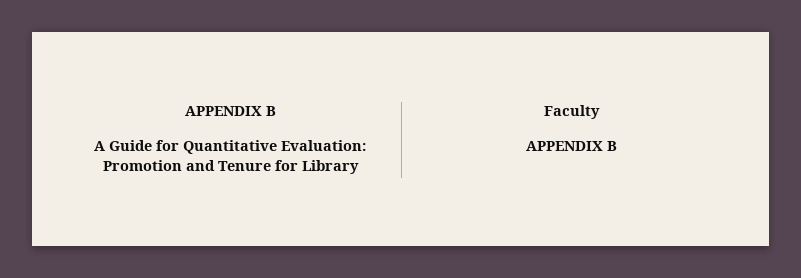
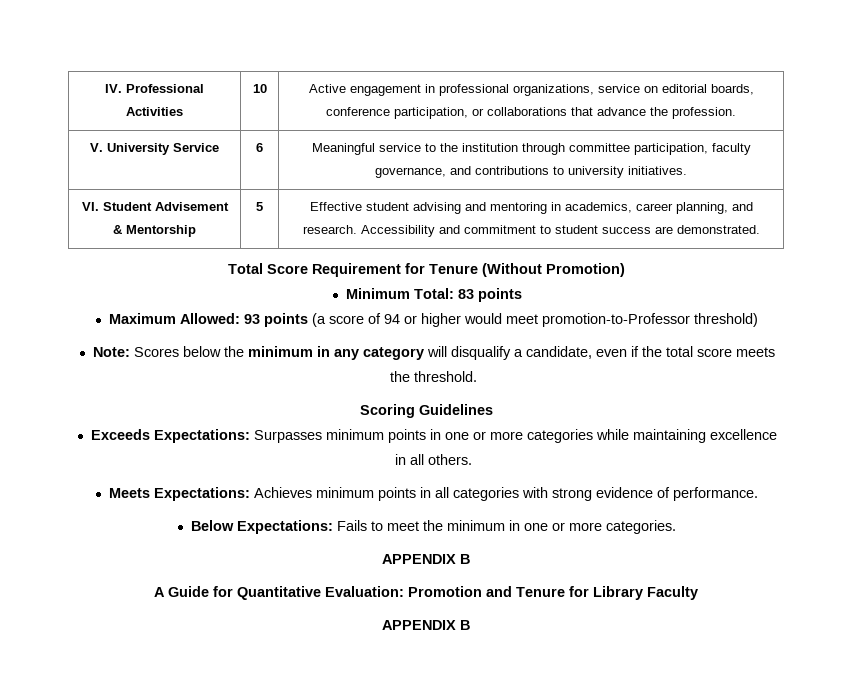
+ IV. Professional Activities | 10 | Active engagement in professional organizations, service on editorial boards, conference participation, or collaborations that advance the profession.
+ V. University Service | 6 | Meaningful service to the institution through committee participation, faculty governance, and contributions to university initiatives.
+ VI. Student Advisement & Mentorship | 5 | Effective student advising and mentoring in academics, career planning, and research. Accessibility and commitment to student success are demonstrated.
+ Total Score Requirement for Tenure (Without Promotion)
+ Minimum Total: 83 points
+ Maximum Allowed: 93 points (a score of 94 or higher would meet promotion-to-Professor threshold)
+ Note: Scores below the minimum in any category will disqualify a candidate, even if the total score meets the threshold.
+ Scoring Guidelines
+ Exceeds Expectations: Surpasses minimum points in one or more categories while maintaining excellence in all others.
+ Meets Expectations: Achieves minimum points in all categories with strong evidence of performance.
+ Below Expectations: Fails to meet the minimum in one or more categories.

